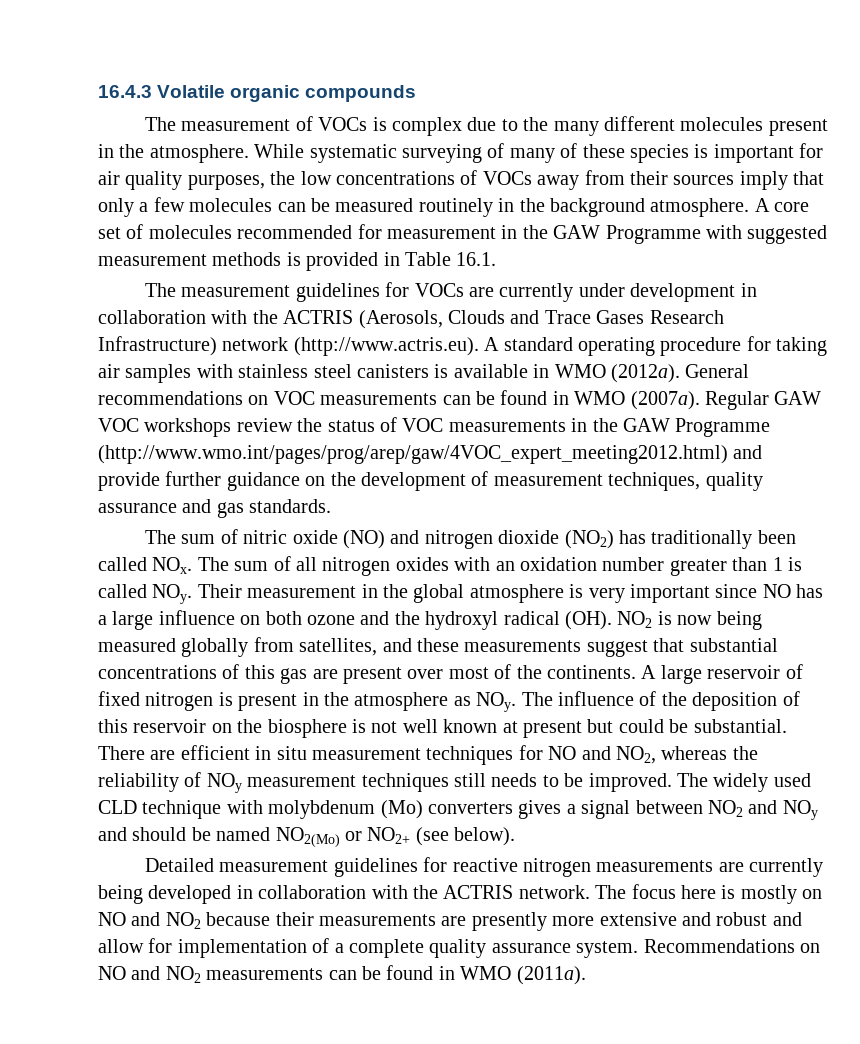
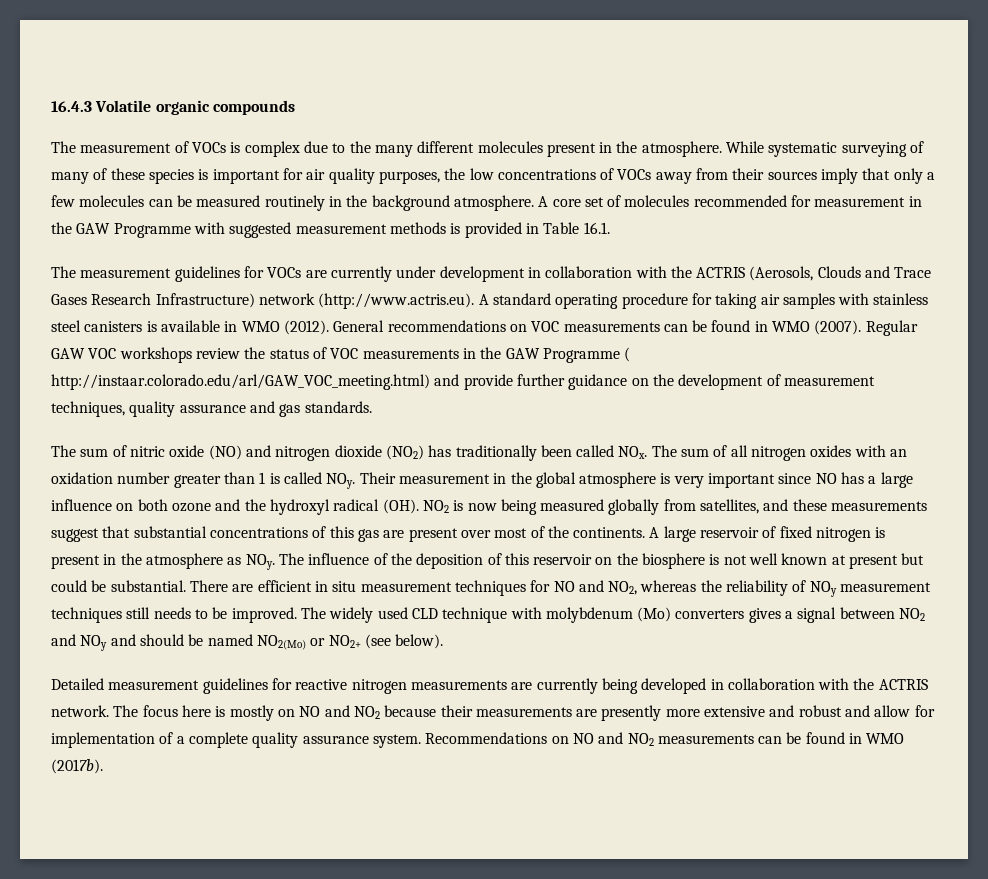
- The measurement guidelines for VOCs are currently under development in collaboration with the ACTRIS (Aerosols, Clouds and Trace Gases Research Infrastructure) network (http://www.actris.eu). A standard operating procedure for taking air samples with stainless steel canisters is available in WMO (2012a).
+ The measurement guidelines for VOCs are currently under development in collaboration with the ACTRIS (Aerosols, Clouds and Trace Gases Research Infrastructure) network (http://www.actris.eu). A standard operating procedure for taking air samples with stainless steel canisters is available in WMO (2012).
- General recommendations on VOC measurements can be found in WMO (2007a).
+ General recommendations on VOC measurements can be found in WMO (2007).
- Regular GAW VOC workshops review the status of VOC measurements in the GAW Programme (http://www.wmo.int/pages/prog/arep/gaw/4VOC_expert_meeting2012.html) and provide further guidance on the development of measurement techniques, quality assurance and gas standards.
+ Regular GAW VOC workshops review the status of VOC measurements in the GAW Programme ( http://instaar.colorado.edu/arl/GAW_VOC_meeting.html) and provide further guidance on the development of measurement techniques, quality assurance and gas standards.
- Recommendations on NO and NO2 measurements can be found in WMO (2011a).
+ Recommendations on NO and NO2 measurements can be found in WMO (2017b).

